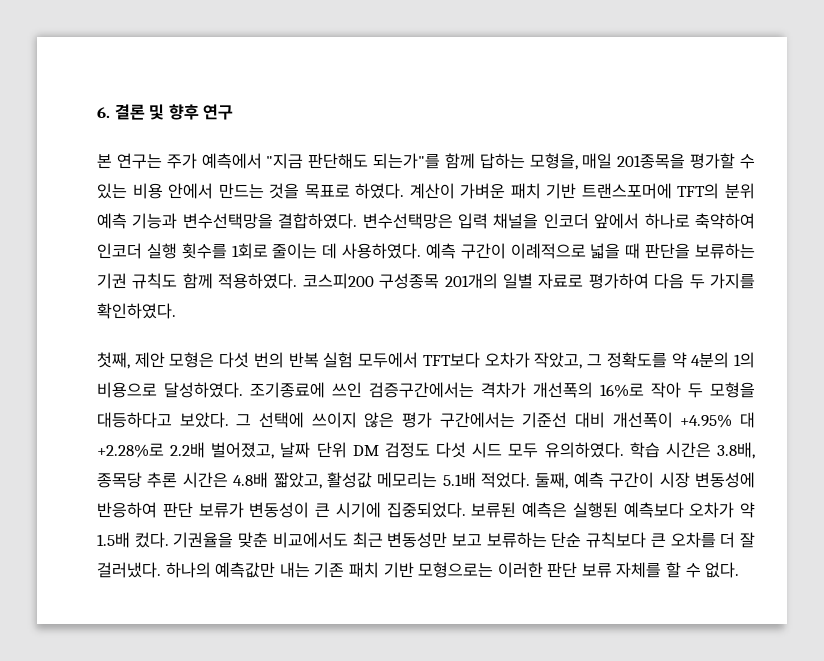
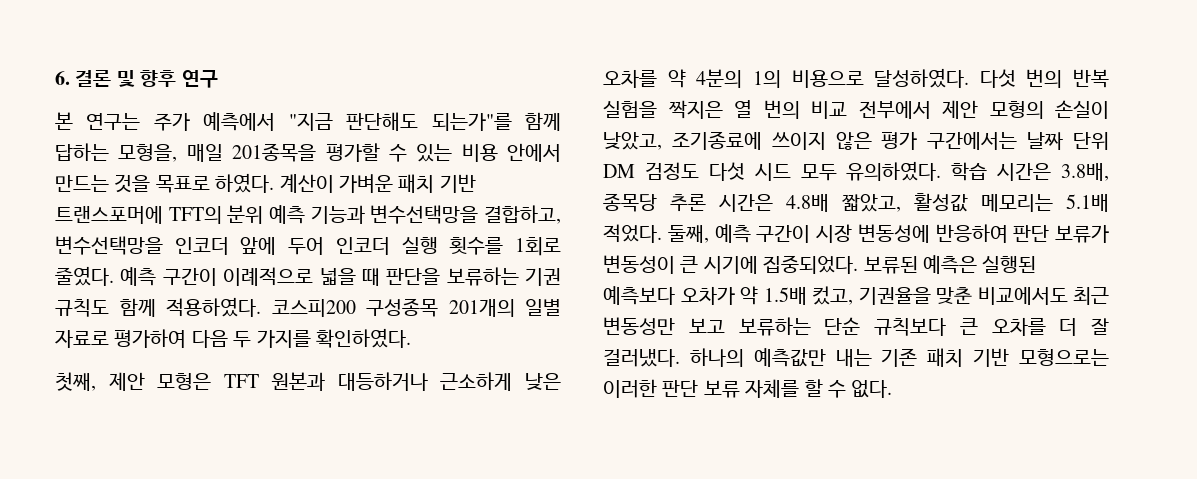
- 계산이 가벼운 패치 기반 트랜스포머에 TFT의 분위 예측 기능과 변수선택망을 결합하였다. 변수선택망은 입력 채널을 인코더 앞에서 하나로 축약하여 인코더 실행 횟수를 1회로 줄이는 데 사용하였다.
+ 계산이 가벼운 패치 기반 트랜스포머에 TFT의 분위 예측 기능과 변수선택망을 결합하고, 변수선택망을 인코더 앞에 두어 인코더 실행 횟수를 1회로 줄였다.
- 첫째, 제안 모형은 다섯 번의 반복 실험 모두에서 TFT보다 오차가 작았고, 그 정확도를 약 4분의 1의 비용으로 달성하였다.
+ 첫째, 제안 모형은 TFT 원본과 대등하거나 근소하게 낮은 오차를 약 4분의 1의 비용으로 달성하였다.
- 조기종료에 쓰인 검증구간에서는 격차가 개선폭의 16%로 작아 두 모형을 대등하다고 보았다. 그 선택에 쓰이지 않은 평가 구간에서는 기준선 대비 개선폭이 +4.95% 대 +2.28%로 2.2배 벌어졌고, 날짜 단위 DM 검정도 다섯 시드 모두 유의하였다.
+ 다섯 번의 반복 실험을 짝지은 열 번의 비교 전부에서 제안 모형의 손실이 낮았고, 조기종료에 쓰이지 않은 평가 구간에서는 날짜 단위 DM 검정도 다섯 시드 모두 유의하였다.
- 보류된 예측은 실행된 예측보다 오차가 약 1.5배 컸다. 기권율을 맞춘 비교에서도 최근 변동성만 보고 보류하는 단순 규칙보다 큰 오차를 더 잘 걸러냈다.
+ 보류된 예측은 실행된 예측보다 오차가 약 1.5배 컸고, 기권율을 맞춘 비교에서도 최근 변동성만 보고 보류하는 단순 규칙보다 큰 오차를 더 잘 걸러냈다.

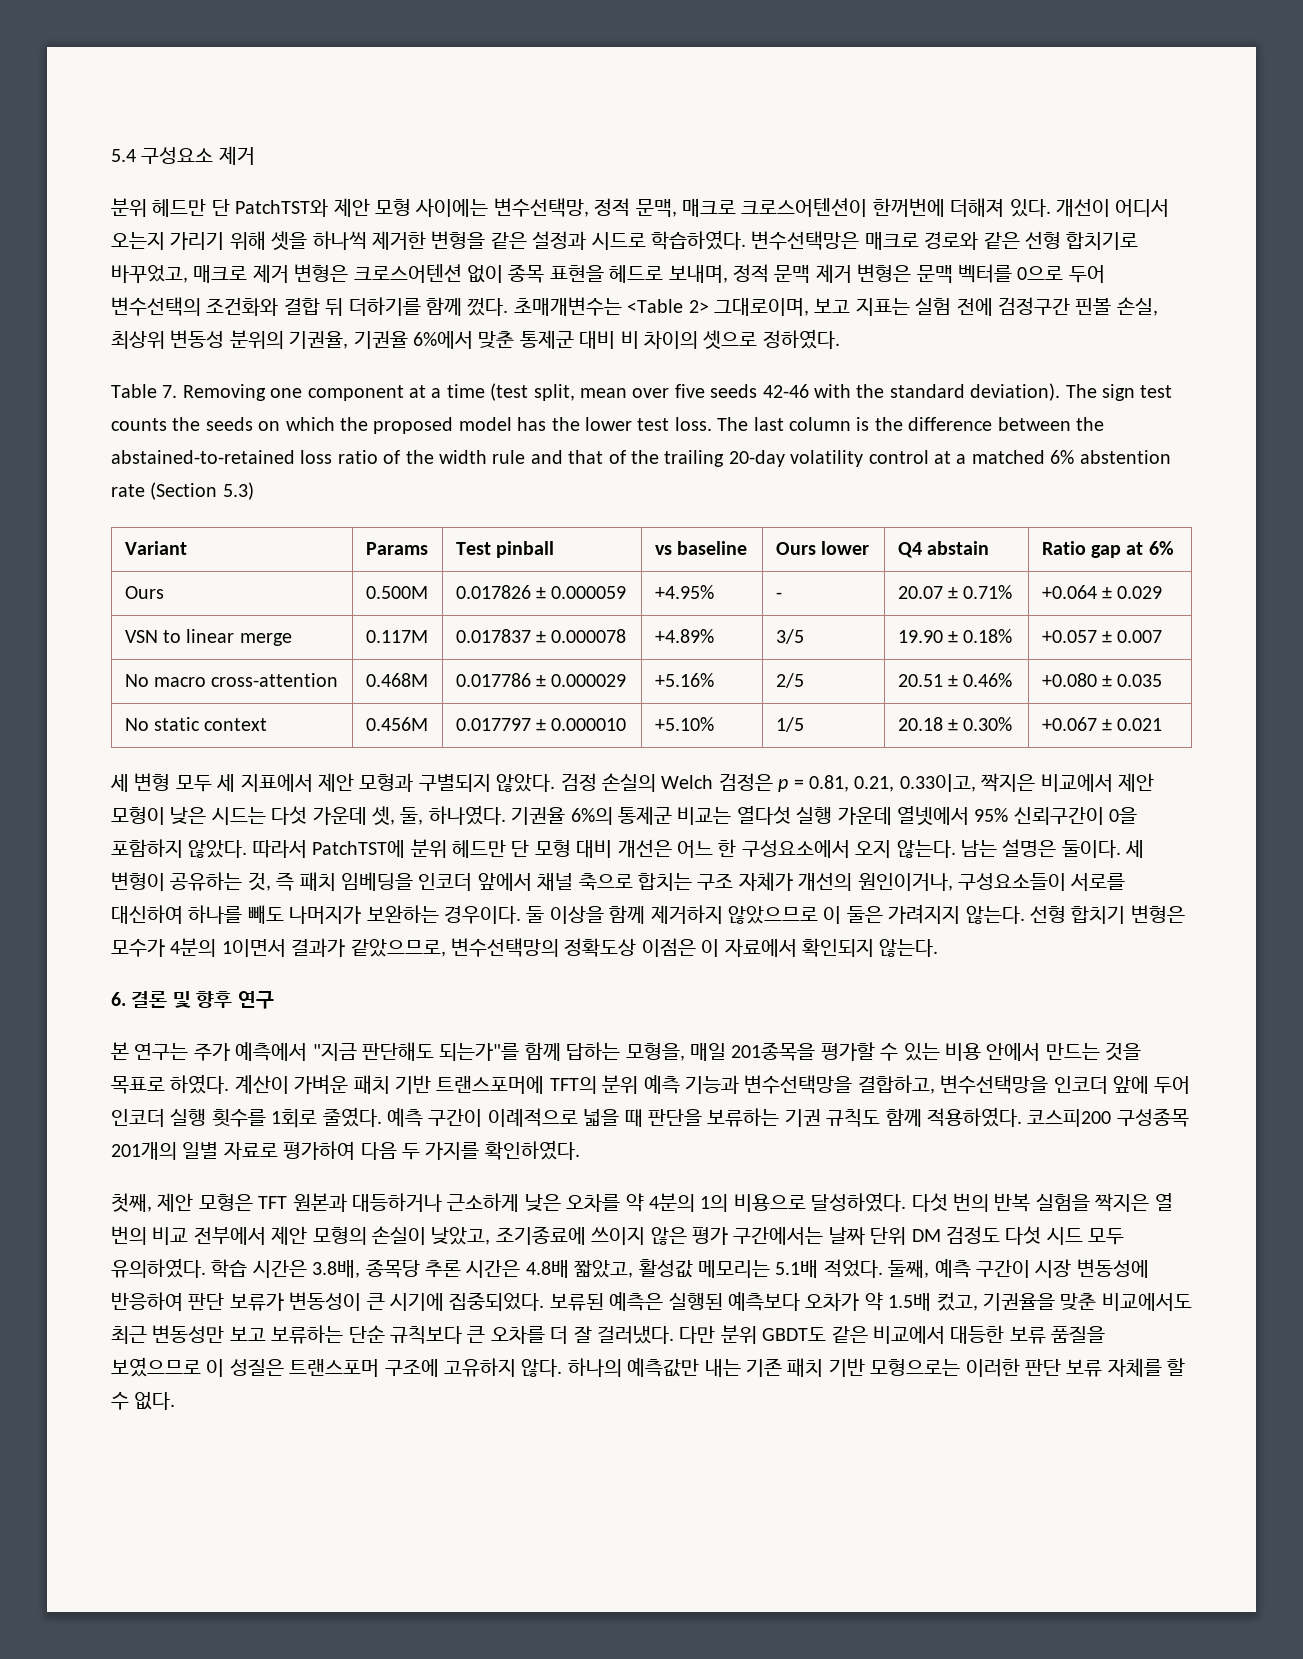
+ 5.4 구성요소 제거
+ 분위 헤드만 단 PatchTST와 제안 모형 사이에는 변수선택망, 정적 문맥, 매크로 크로스어텐션이 한꺼번에 더해져 있다. 개선이 어디서 오는지 가리기 위해 셋을 하나씩 제거한 변형을 같은 설정과 시드로 학습하였다. 변수선택망은 매크로 경로와 같은 선형 합치기로 바꾸었고, 매크로 제거 변형은 크로스어텐션 없이 종목 표현을 헤드로 보내며, 정적 문맥 제거 변형은 문맥 벡터를 0으로 두어 변수선택의 조건화와 결합 뒤 더하기를 함께 껐다. 초매개변수는 <Table 2> 그대로이며, 보고 지표는 실험 전에 검정구간 핀볼 손실, 최상위 변동성 분위의 기권율, 기권율 6%에서 맞춘 통제군 대비 비 차이의 셋으로 정하였다.
+ Table 7. Removing one component at a time (test split, mean over five seeds 42-46 with the standard deviation). The sign test counts the seeds on which the proposed model has the lower test loss. The last column is the difference between the abstained-to-retained loss ratio of the width rule and that of the trailing 20-day volatility control at a matched 6% abstention rate (Section 5.3)
+ Variant | Params | Test pinball | vs baseline | Ours lower | Q4 abstain | Ratio gap at 6%
+ Ours | 0.500M | 0.017826 ± 0.000059 | +4.95% | - | 20.07 ± 0.71% | +0.064 ± 0.029
+ VSN to linear merge | 0.117M | 0.017837 ± 0.000078 | +4.89% | 3/5 | 19.90 ± 0.18% | +0.057 ± 0.007
+ No macro cross-attention | 0.468M | 0.017786 ± 0.000029 | +5.16% | 2/5 | 20.51 ± 0.46% | +0.080 ± 0.035
+ No static context | 0.456M | 0.017797 ± 0.000010 | +5.10% | 1/5 | 20.18 ± 0.30% | +0.067 ± 0.021
+ 세 변형 모두 세 지표에서 제안 모형과 구별되지 않았다. 검정 손실의 Welch 검정은 p = 0.81, 0.21, 0.33이고, 짝지은 비교에서 제안 모형이 낮은 시드는 다섯 가운데 셋, 둘, 하나였다. 기권율 6%의 통제군 비교는 열다섯 실행 가운데 열넷에서 95% 신뢰구간이 0을 포함하지 않았다. 따라서 PatchTST에 분위 헤드만 단 모형 대비 개선은 어느 한 구성요소에서 오지 않는다. 남는 설명은 둘이다. 세 변형이 공유하는 것, 즉 패치 임베딩을 인코더 앞에서 채널 축으로 합치는 구조 자체가 개선의 원인이거나, 구성요소들이 서로를 대신하여 하나를 빼도 나머지가 보완하는 경우이다. 둘 이상을 함께 제거하지 않았으므로 이 둘은 가려지지 않는다. 선형 합치기 변형은 모수가 4분의 1이면서 결과가 같았으므로, 변수선택망의 정확도상 이점은 이 자료에서 확인되지 않는다.
+ 다만 분위 GBDT도 같은 비교에서 대등한 보류 품질을 보였으므로 이 성질은 트랜스포머 구조에 고유하지 않다.

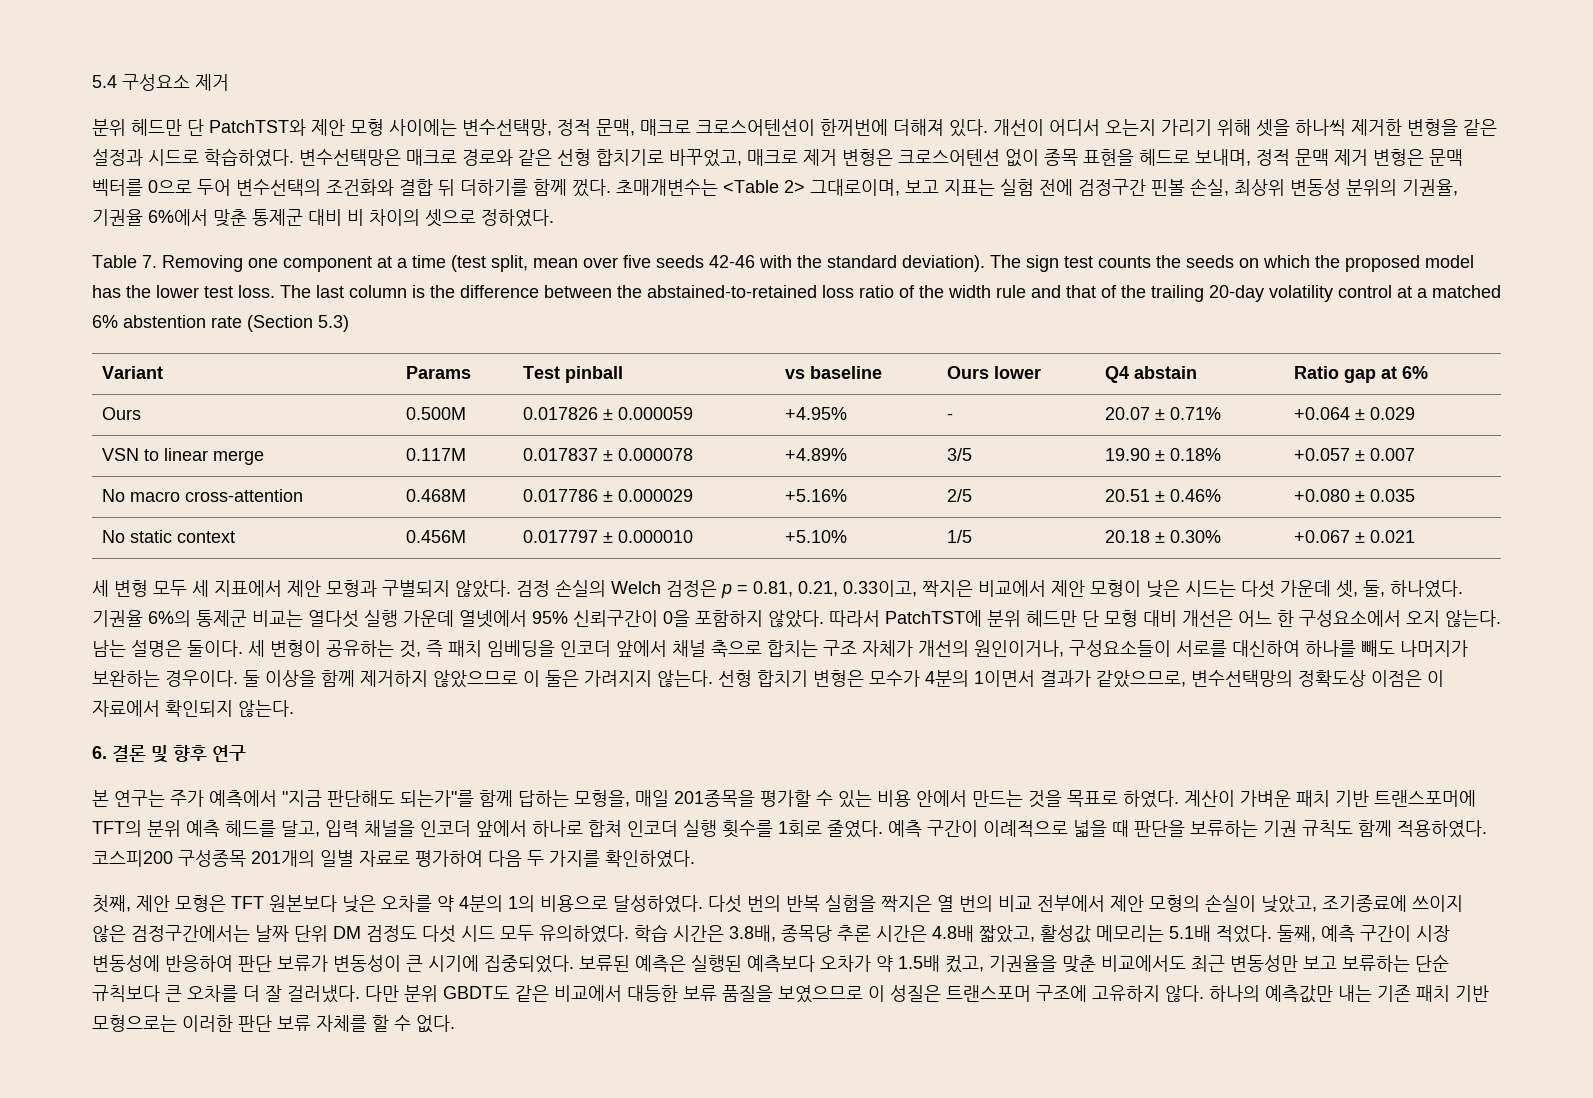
- 계산이 가벼운 패치 기반 트랜스포머에 TFT의 분위 예측 기능과 변수선택망을 결합하고, 변수선택망을 인코더 앞에 두어 인코더 실행 횟수를 1회로 줄였다.
+ 계산이 가벼운 패치 기반 트랜스포머에 TFT의 분위 예측 헤드를 달고, 입력 채널을 인코더 앞에서 하나로 합쳐 인코더 실행 횟수를 1회로 줄였다.
- 첫째, 제안 모형은 TFT 원본과 대등하거나 근소하게 낮은 오차를 약 4분의 1의 비용으로 달성하였다.
+ 첫째, 제안 모형은 TFT 원본보다 낮은 오차를 약 4분의 1의 비용으로 달성하였다.
- 다섯 번의 반복 실험을 짝지은 열 번의 비교 전부에서 제안 모형의 손실이 낮았고, 조기종료에 쓰이지 않은 평가 구간에서는 날짜 단위 DM 검정도 다섯 시드 모두 유의하였다.
+ 다섯 번의 반복 실험을 짝지은 열 번의 비교 전부에서 제안 모형의 손실이 낮았고, 조기종료에 쓰이지 않은 검정구간에서는 날짜 단위 DM 검정도 다섯 시드 모두 유의하였다.

